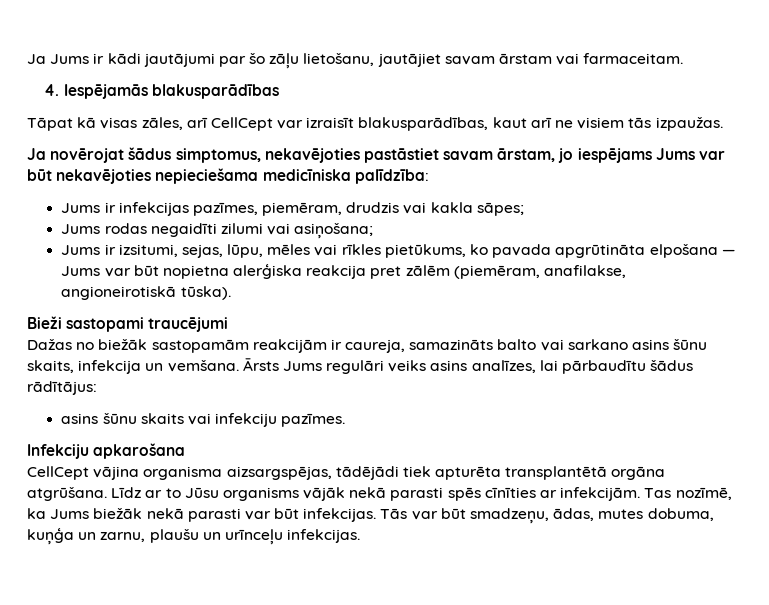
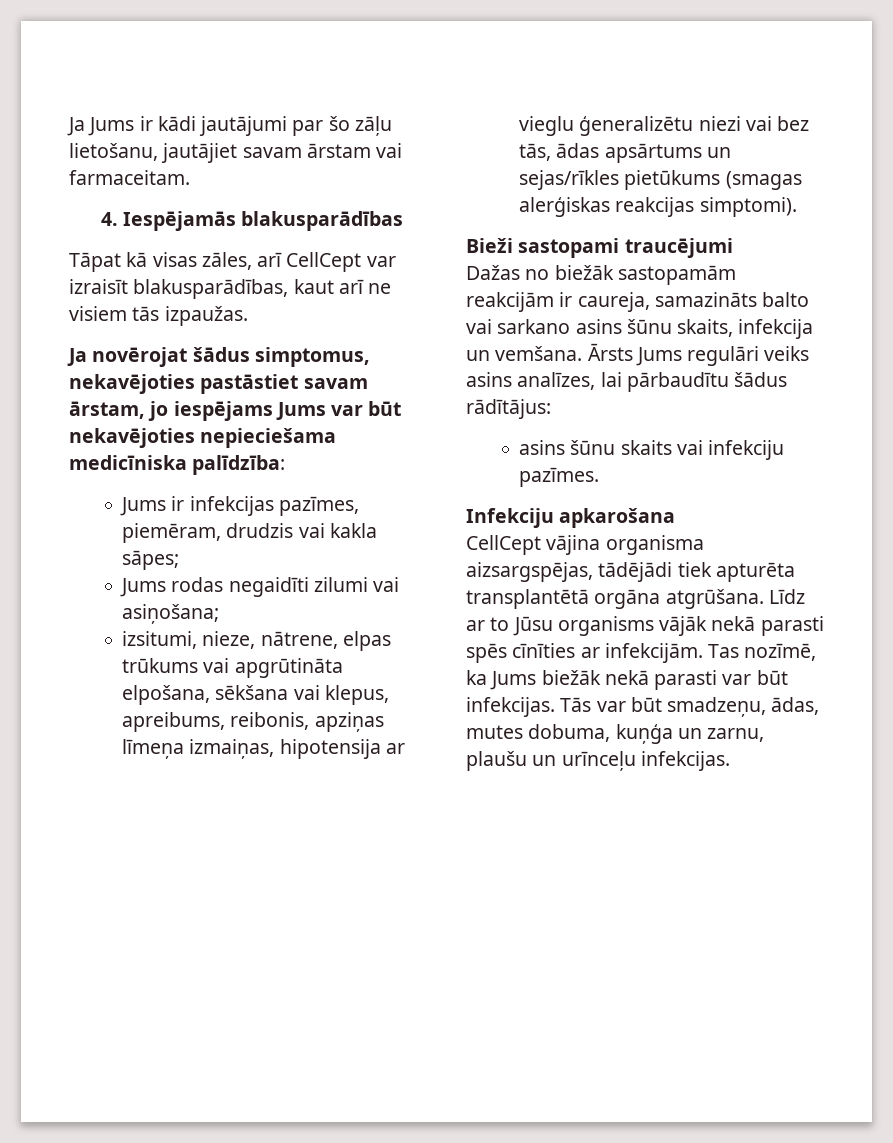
- Jums ir izsitumi, sejas, lūpu, mēles vai rīkles pietūkums, ko pavada apgrūtināta elpošana — Jums var būt nopietna alerģiska reakcija pret zālēm (piemēram, anafilakse, angioneirotiskā tūska).
+ izsitumi, nieze, nātrene, elpas trūkums vai apgrūtināta elpošana, sēkšana vai klepus, apreibums, reibonis, apziņas līmeņa izmaiņas, hipotensija ar vieglu ģeneralizētu niezi vai bez tās, ādas apsārtums un sejas/rīkles pietūkums (smagas alerģiskas reakcijas simptomi).

